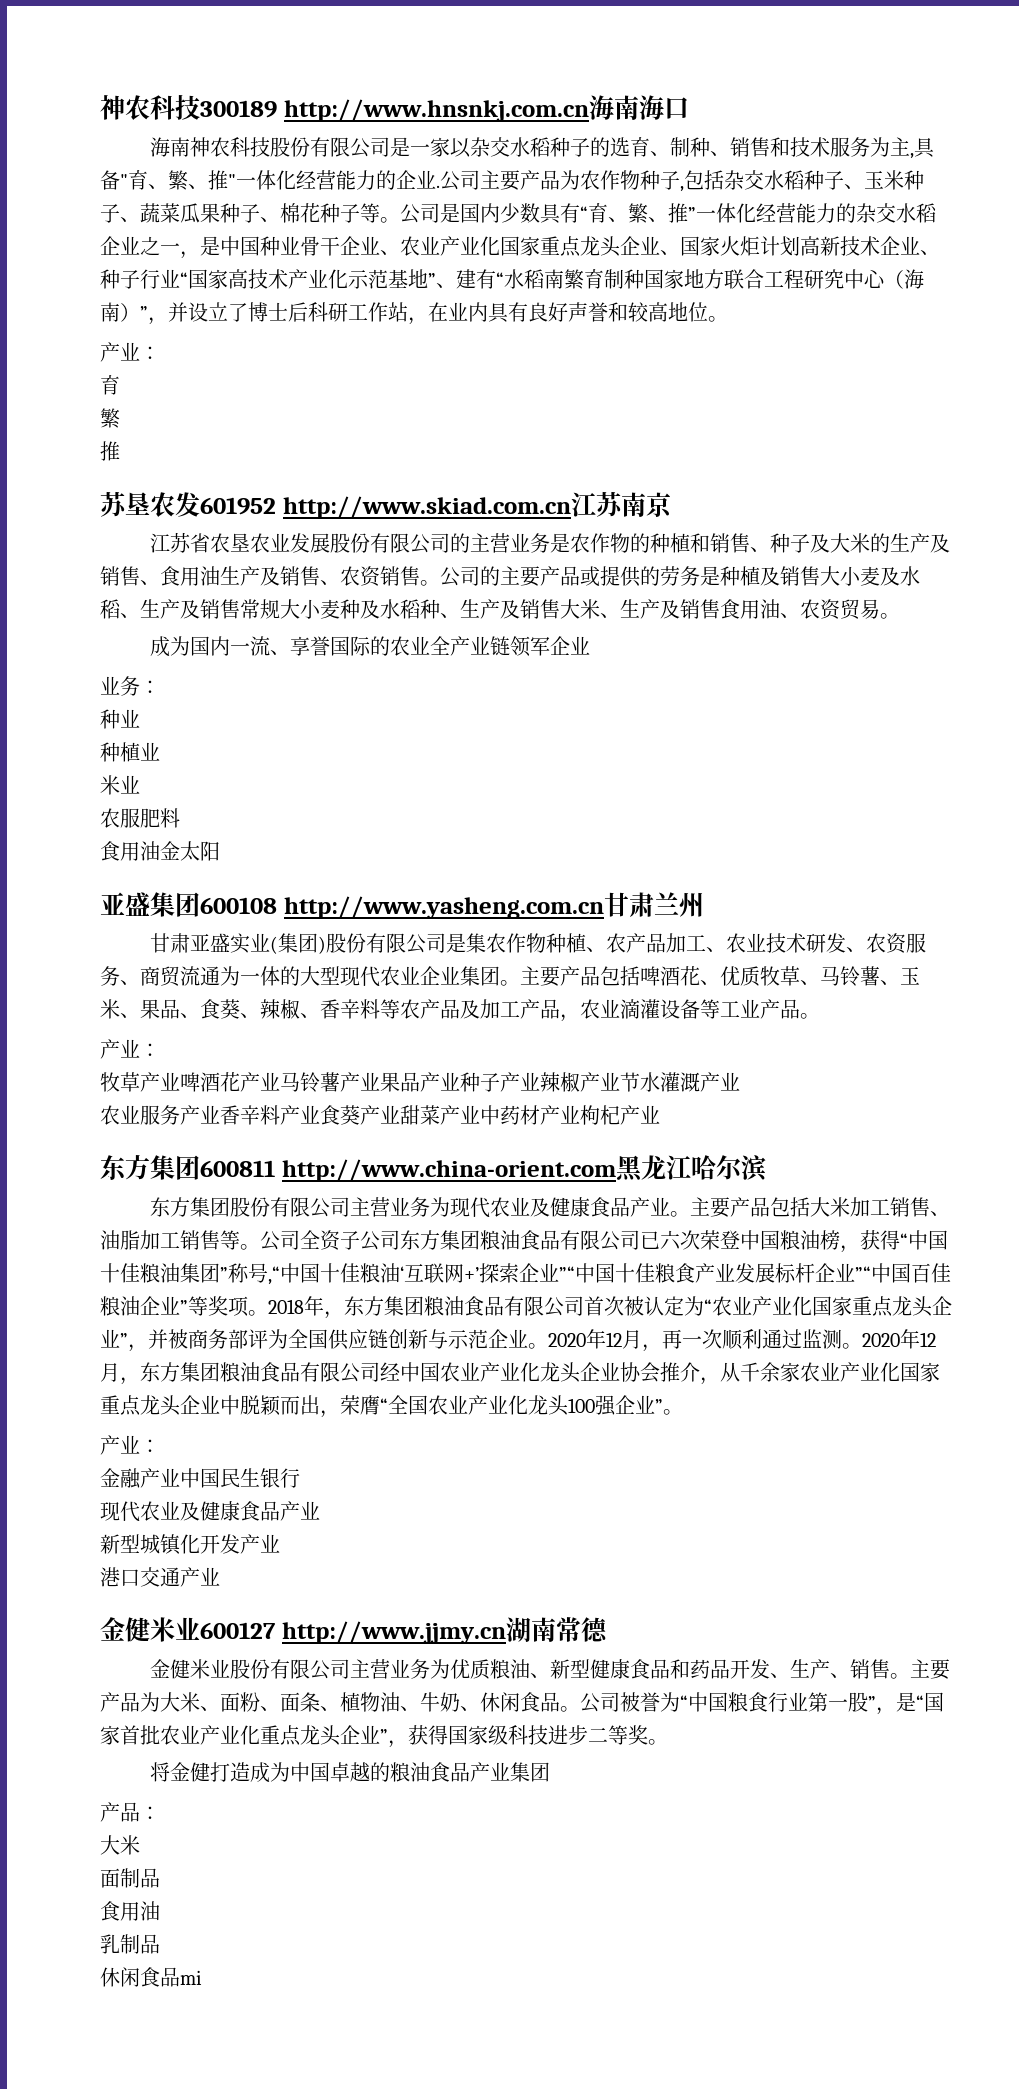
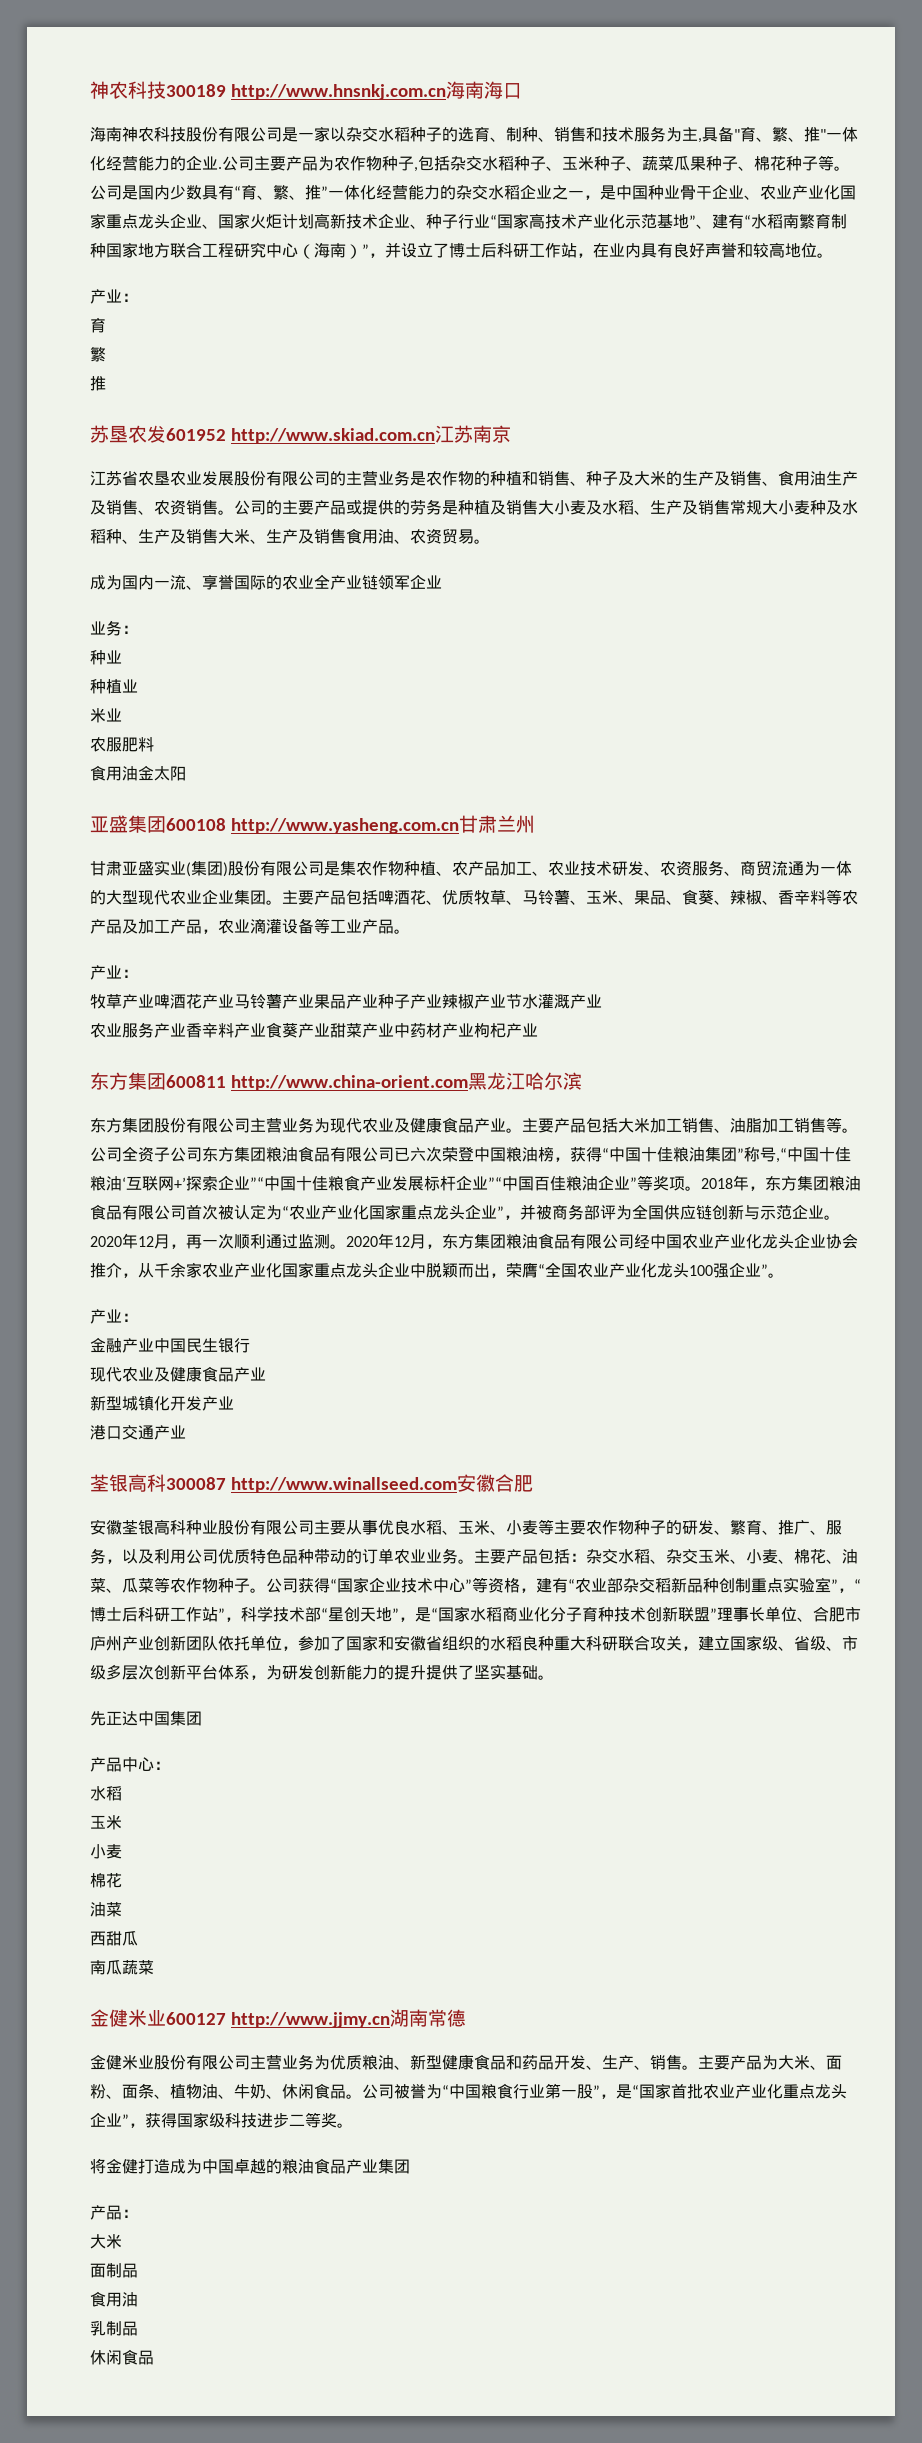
+ 荃银高科300087 http://www.winallseed.com安徽合肥
+ 安徽荃银高科种业股份有限公司主要从事优良水稻、玉米、小麦等主要农作物种子的研发、繁育、推广、服务，以及利用公司优质特色品种带动的订单农业业务。主要产品包括：杂交水稻、杂交玉米、小麦、棉花、油菜、瓜菜等农作物种子。公司获得“国家企业技术中心”等资格，建有“农业部杂交稻新品种创制重点实验室”，“博士后科研工作站”，科学技术部“星创天地”，是“国家水稻商业化分子育种技术创新联盟”理事长单位、合肥市庐州产业创新团队依托单位，参加了国家和安徽省组织的水稻良种重大科研联合攻关，建立国家级、省级、市级多层次创新平台体系，为研发创新能力的提升提供了坚实基础。
+ 先正达中国集团
+ 产品中心：
+ 水稻
+ 玉米
+ 小麦
+ 棉花
+ 油菜
+ 西甜瓜
+ 南瓜蔬菜
  乳制品
- 休闲食品mi
+ 休闲食品

